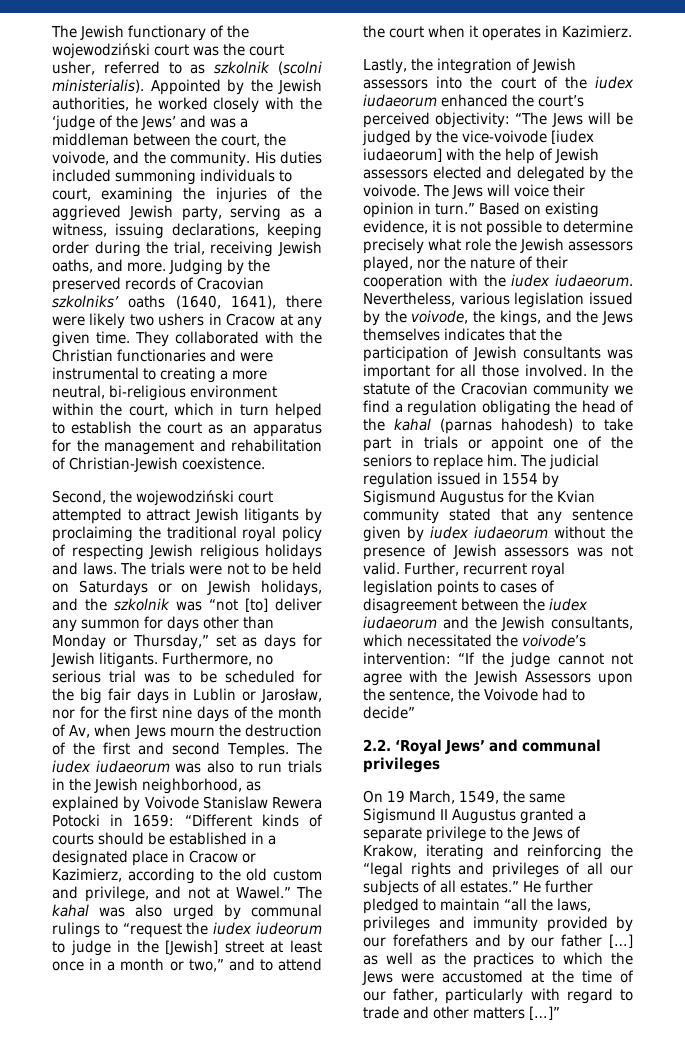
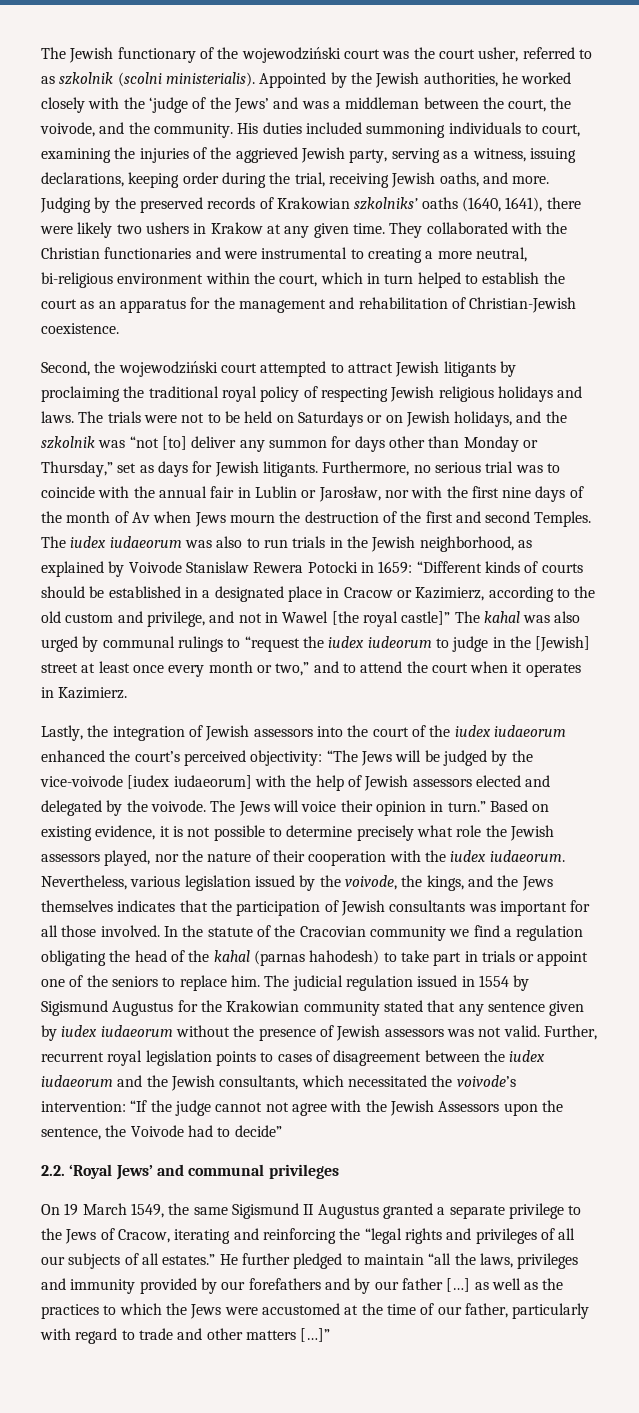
- Judging by the preserved records of Cracovian szkolniks’ oaths (1640, 1641), there were likely two ushers in Cracow at any given time.
+ Judging by the preserved records of Krakowian szkolniks’ oaths (1640, 1641), there were likely two ushers in Krakow at any given time.
- Furthermore, no serious trial was to be scheduled for the big fair days in Lublin or Jarosław, nor for the first nine days of the month of Av, when Jews mourn the destruction of the first and second Temples.
+ Furthermore, no serious trial was to coincide with the annual fair in Lublin or Jarosław, nor with the first nine days of the month of Av when Jews mourn the destruction of the first and second Temples.
- “Different kinds of courts should be established in a designated place in Cracow or Kazimierz, according to the old custom and privilege, and not at Wawel.” The kahal was also urged by communal rulings to “request the iudex iudeorum to judge in the [Jewish] street at least once in a month or two,” and to attend the court when it operates in Kazimierz.
+ “Different kinds of courts should be established in a designated place in Cracow or Kazimierz, according to the old custom and privilege, and not in Wawel [the royal castle]” The kahal was also urged by communal rulings to “request the iudex iudeorum to judge in the [Jewish] street at least once every month or two,” and to attend the court when it operates in Kazimierz.
- The judicial regulation issued in 1554 by Sigismund Augustus for the Kvian community stated that any sentence given by iudex iudaeorum without the presence of Jewish assessors was not valid.
+ The judicial regulation issued in 1554 by Sigismund Augustus for the Krakowian community stated that any sentence given by iudex iudaeorum without the presence of Jewish assessors was not valid.
- On 19 March, 1549, the same Sigismund II Augustus granted a separate privilege to the Jews of Krakow, iterating and reinforcing the “legal rights and privileges of all our subjects of all estates.”
+ On 19 March 1549, the same Sigismund II Augustus granted a separate privilege to the Jews of Cracow, iterating and reinforcing the “legal rights and privileges of all our subjects of all estates.”

